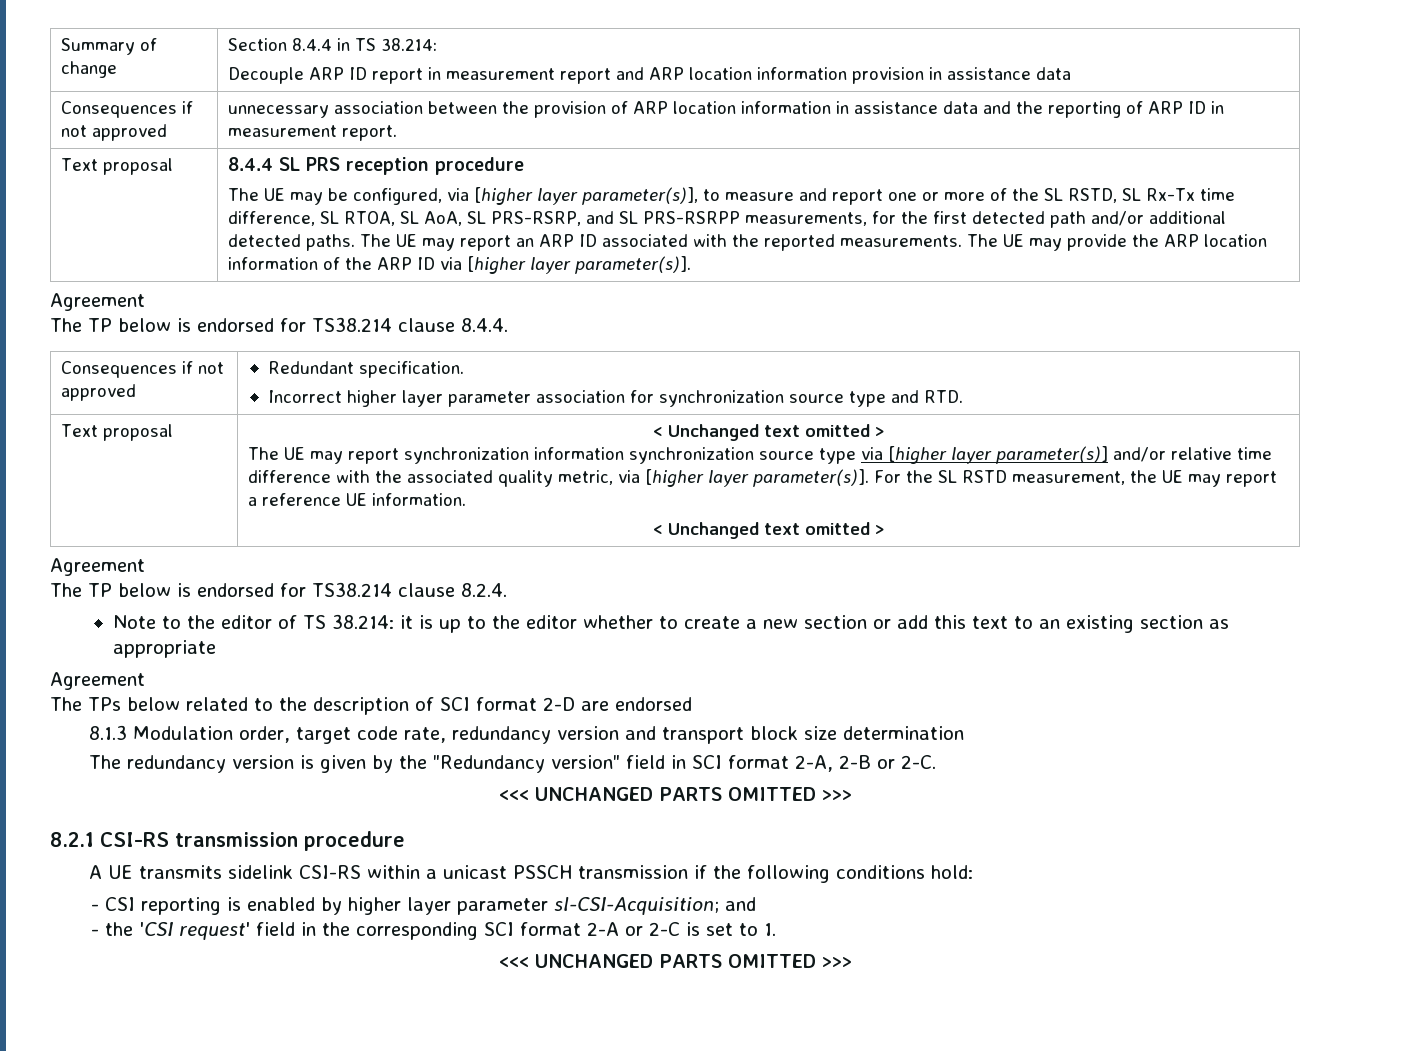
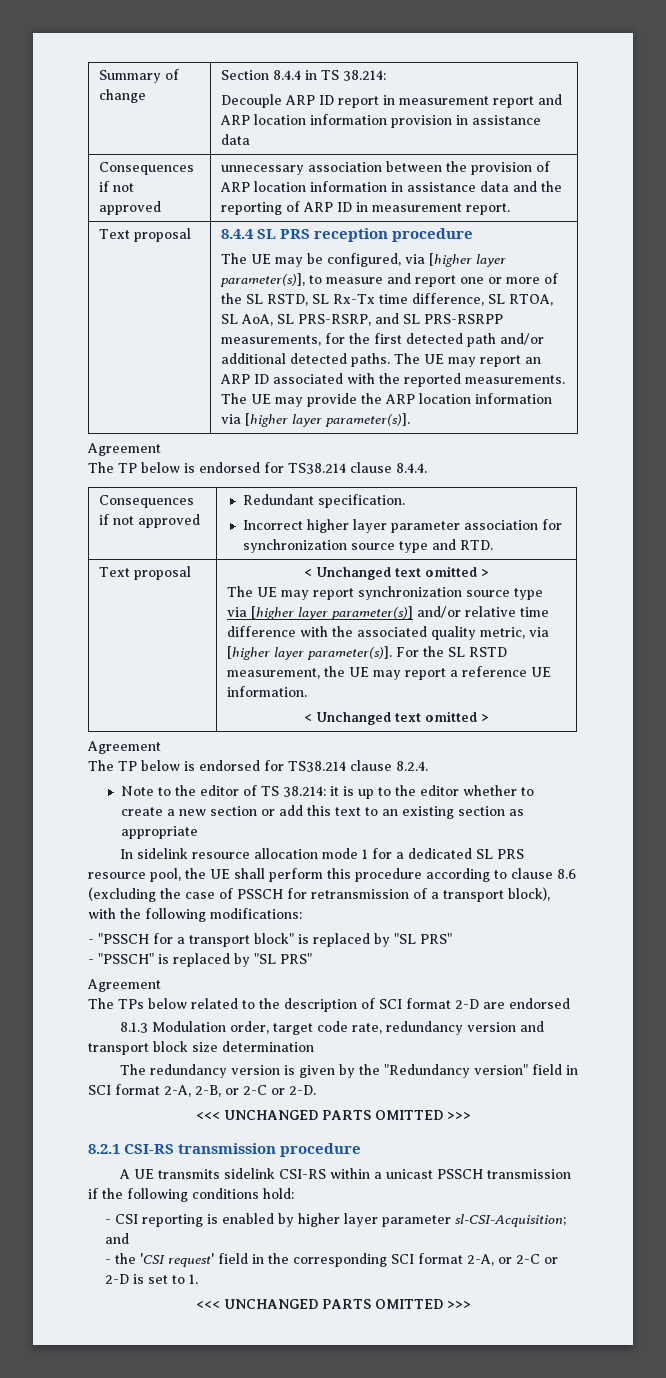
- The UE may provide the ARP location information of the ARP ID via [higher layer parameter(s)].
+ The UE may provide the ARP location information via [higher layer parameter(s)].
- The UE may report synchronization information synchronization source type via [higher layer parameter(s)] and/or relative time difference with the associated quality metric, via [higher layer parameter(s)].
+ The UE may report synchronization source type via [higher layer parameter(s)] and/or relative time difference with the associated quality metric, via [higher layer parameter(s)].
+ In sidelink resource allocation mode 1 for a dedicated SL PRS resource pool, the UE shall perform this procedure according to clause 8.6 (excluding the case of PSSCH for retransmission of a transport block), with the following modifications:
+ - "PSSCH for a transport block" is replaced by "SL PRS"
+ - "PSSCH" is replaced by "SL PRS"
- The redundancy version is given by the "Redundancy version" field in SCI format 2-A, 2-B or 2-C.
+ The redundancy version is given by the "Redundancy version" field in SCI format 2-A, 2-B, or 2-C or 2-D.
- - the 'CSI request' field in the corresponding SCI format 2-A or 2-C is set to 1.
+ - the 'CSI request' field in the corresponding SCI format 2-A, or 2-C or 2-D is set to 1.

